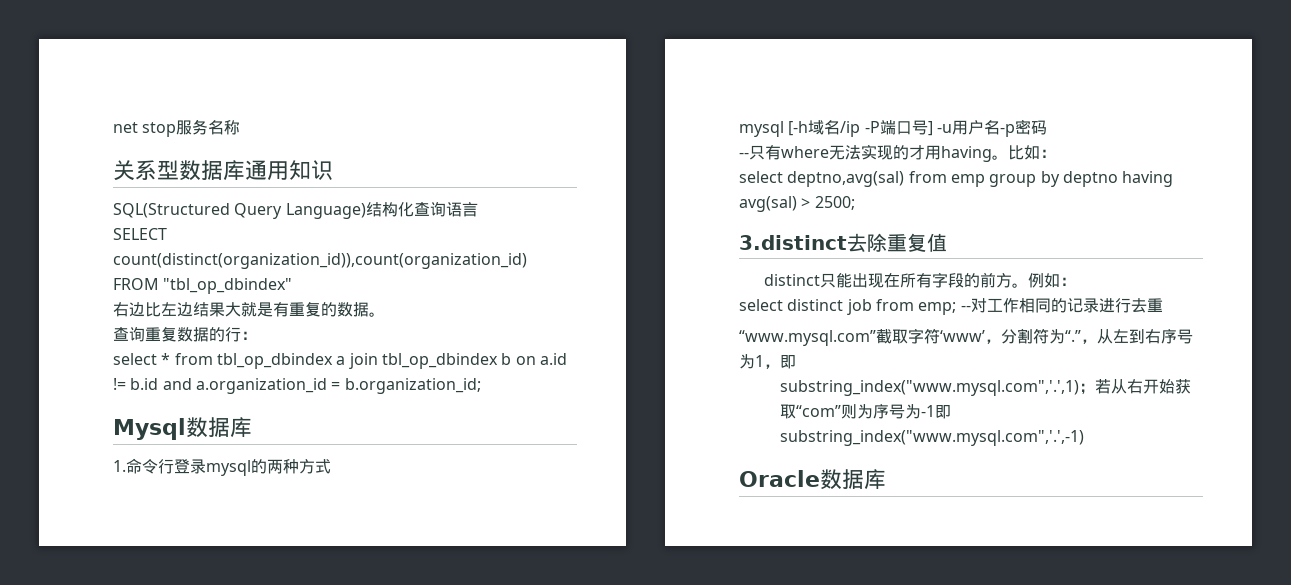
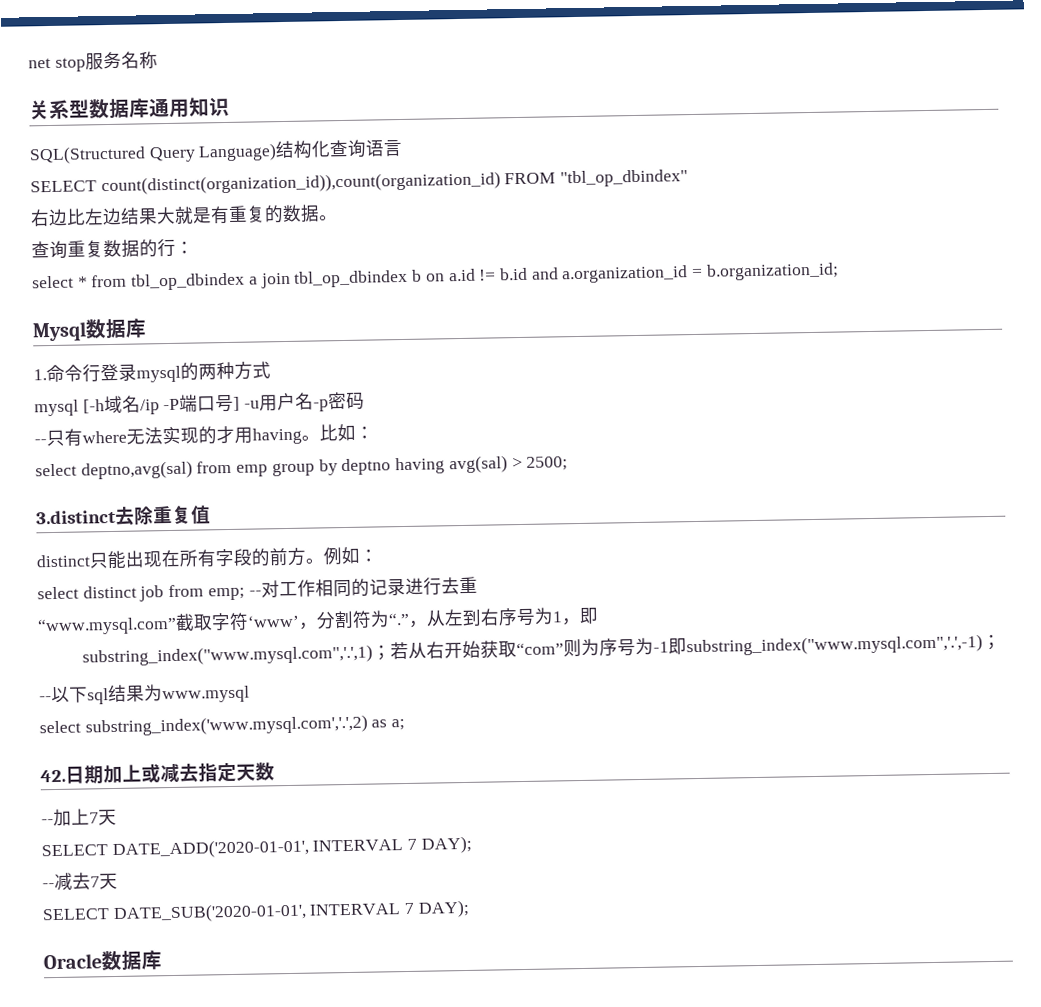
- substring_index("www.mysql.com",'.',1)；若从右开始获取“com”则为序号为-1即substring_index("www.mysql.com",'.',-1)
+ substring_index("www.mysql.com",'.',1)；若从右开始获取“com”则为序号为-1即substring_index("www.mysql.com",'.',-1)；
+ --以下sql结果为www.mysql
+ select substring_index('www.mysql.com','.',2) as a;
+ 42.日期加上或减去指定天数
+ --加上7天
+ SELECT DATE_ADD('2020-01-01', INTERVAL 7 DAY);
+ --减去7天
+ SELECT DATE_SUB('2020-01-01', INTERVAL 7 DAY);

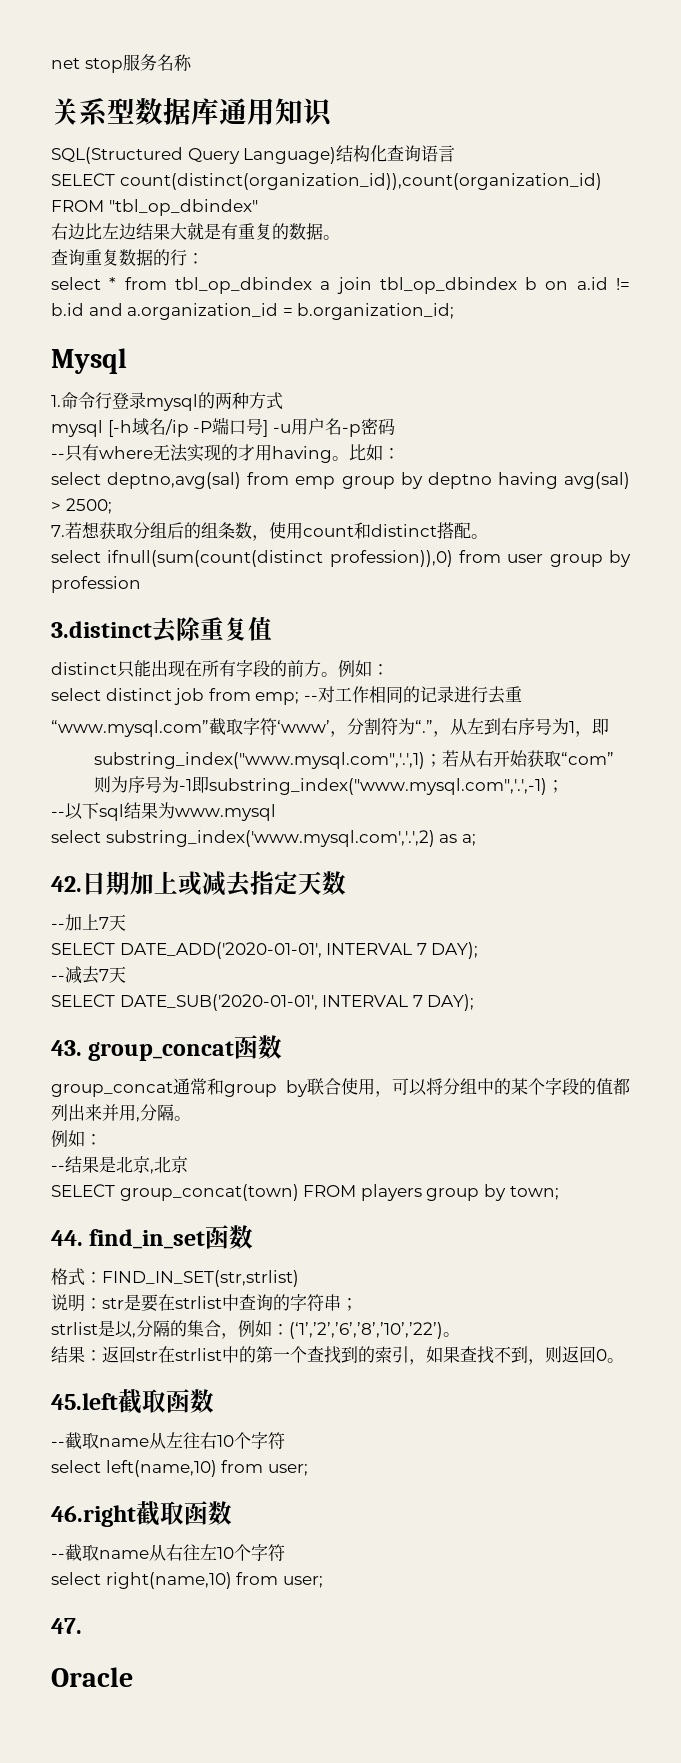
- Mysql数据库
+ Mysql
+ 7.若想获取分组后的组条数，使用count和distinct搭配。
+ select ifnull(sum(count(distinct profession)),0) from user group by profession
+ 43. group_concat函数
+ group_concat通常和group by联合使用，可以将分组中的某个字段的值都列出来并用,分隔。
+ 例如：
+ --结果是北京,北京
+ SELECT group_concat(town) FROM players group by town;
+ 44. find_in_set函数
+ 格式：FIND_IN_SET(str,strlist)
+ 说明：str是要在strlist中查询的字符串；
+ strlist是以,分隔的集合，例如：(‘1’,’2’,’6’,’8’,’10’,’22’)。
+ 结果：返回str在strlist中的第一个查找到的索引，如果查找不到，则返回0。
+ 45.left截取函数
+ --截取name从左往右10个字符
+ select left(name,10) from user;
+ 46.right截取函数
+ --截取name从右往左10个字符
+ select right(name,10) from user;
+ 47.
- Oracle数据库
+ Oracle

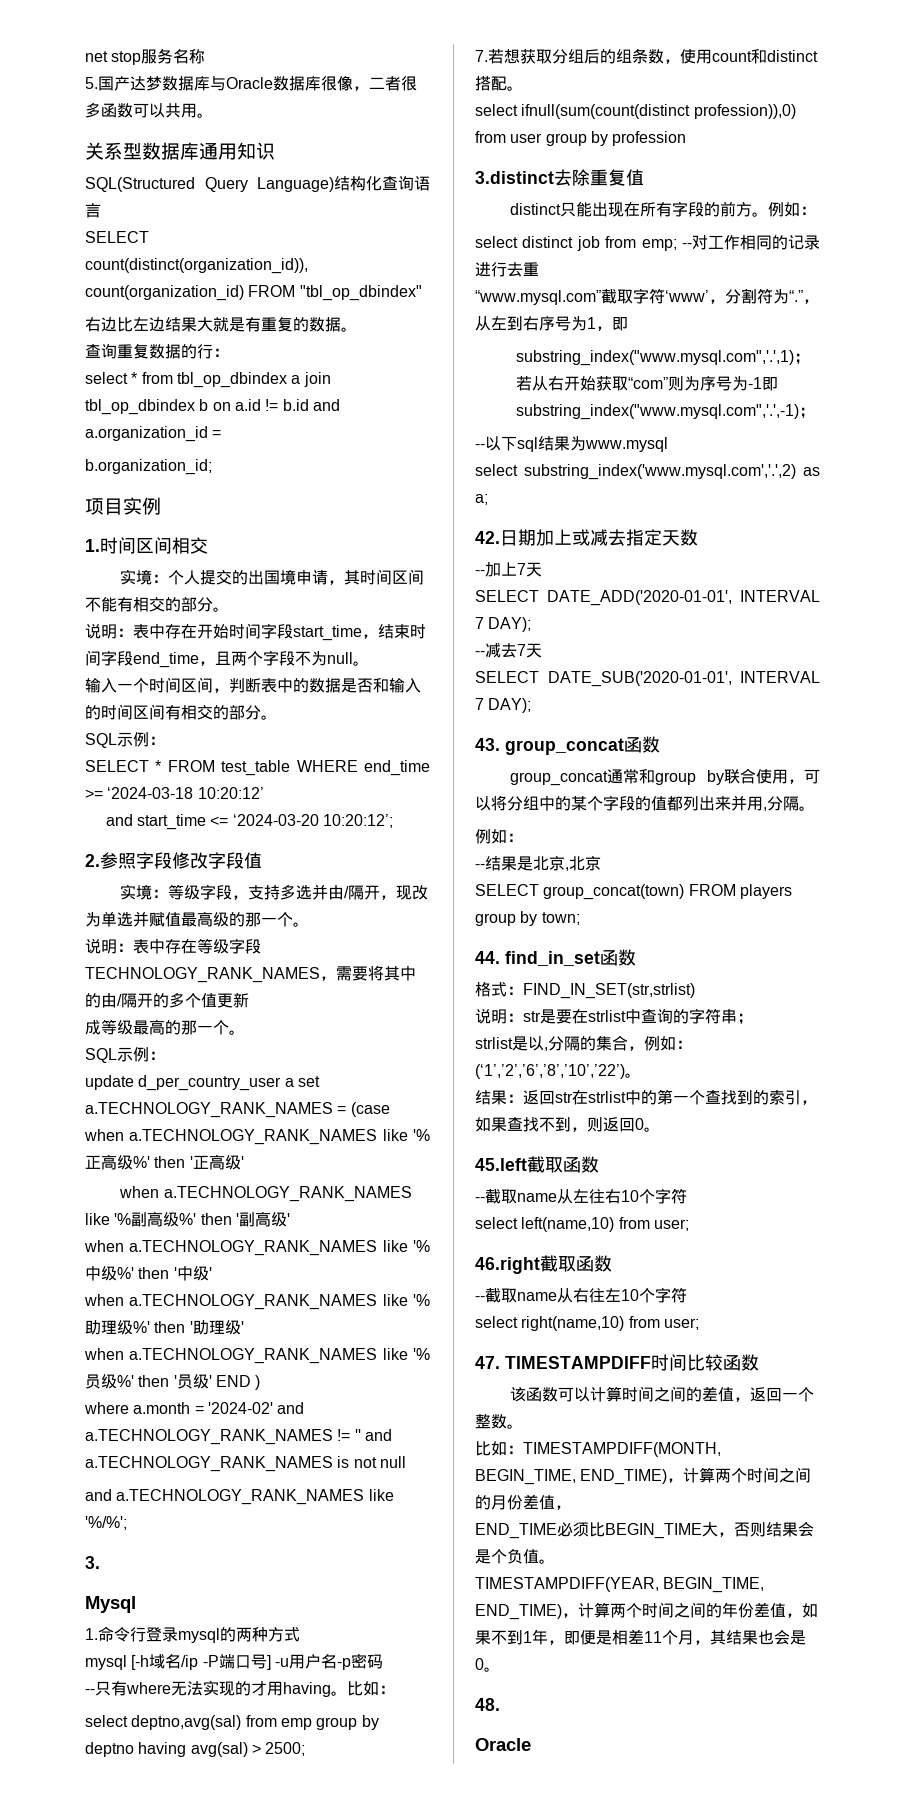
+ 5.国产达梦数据库与Oracle数据库很像，二者很多函数可以共用。
- select * from tbl_op_dbindex a join tbl_op_dbindex b on a.id != b.id and a.organization_id = b.organization_id;
+ select * from tbl_op_dbindex a join tbl_op_dbindex b on a.id != b.id and a.organization_id =
+ b.organization_id;
+ 项目实例
+ 1.时间区间相交
+ 实境：个人提交的出国境申请，其时间区间不能有相交的部分。
+ 说明：表中存在开始时间字段start_time，结束时间字段end_time，且两个字段不为null。
+ 输入一个时间区间，判断表中的数据是否和输入的时间区间有相交的部分。
+ SQL示例：
+ SELECT * FROM test_table WHERE end_time >= ‘2024-03-18 10:20:12’
+ and start_time <= ‘2024-03-20 10:20:12’;
+ 2.参照字段修改字段值
+ 实境：等级字段，支持多选并由/隔开，现改为单选并赋值最高级的那一个。
+ 说明：表中存在等级字段TECHNOLOGY_RANK_NAMES，需要将其中的由/隔开的多个值更新
+ 成等级最高的那一个。
+ SQL示例：
+ update d_per_country_user a set a.TECHNOLOGY_RANK_NAMES = (case when a.TECHNOLOGY_RANK_NAMES like '%正高级%' then '正高级'
+ when a.TECHNOLOGY_RANK_NAMES like '%副高级%' then '副高级'
+ when a.TECHNOLOGY_RANK_NAMES like '%中级%' then '中级'
+ when a.TECHNOLOGY_RANK_NAMES like '%助理级%' then '助理级'
+ when a.TECHNOLOGY_RANK_NAMES like '%员级%' then '员级' END )
+ where a.month = '2024-02' and a.TECHNOLOGY_RANK_NAMES != '' and a.TECHNOLOGY_RANK_NAMES is not null
+ and a.TECHNOLOGY_RANK_NAMES like '%/%';
+ 3.
- 47.
+ 47. TIMESTAMPDIFF时间比较函数
+ 该函数可以计算时间之间的差值，返回一个整数。
+ 比如：TIMESTAMPDIFF(MONTH, BEGIN_TIME, END_TIME)，计算两个时间之间的月份差值，
+ END_TIME必须比BEGIN_TIME大，否则结果会是个负值。
+ TIMESTAMPDIFF(YEAR, BEGIN_TIME, END_TIME)，计算两个时间之间的年份差值，如果不到1年，即便是相差11个月，其结果也会是0。
+ 48.

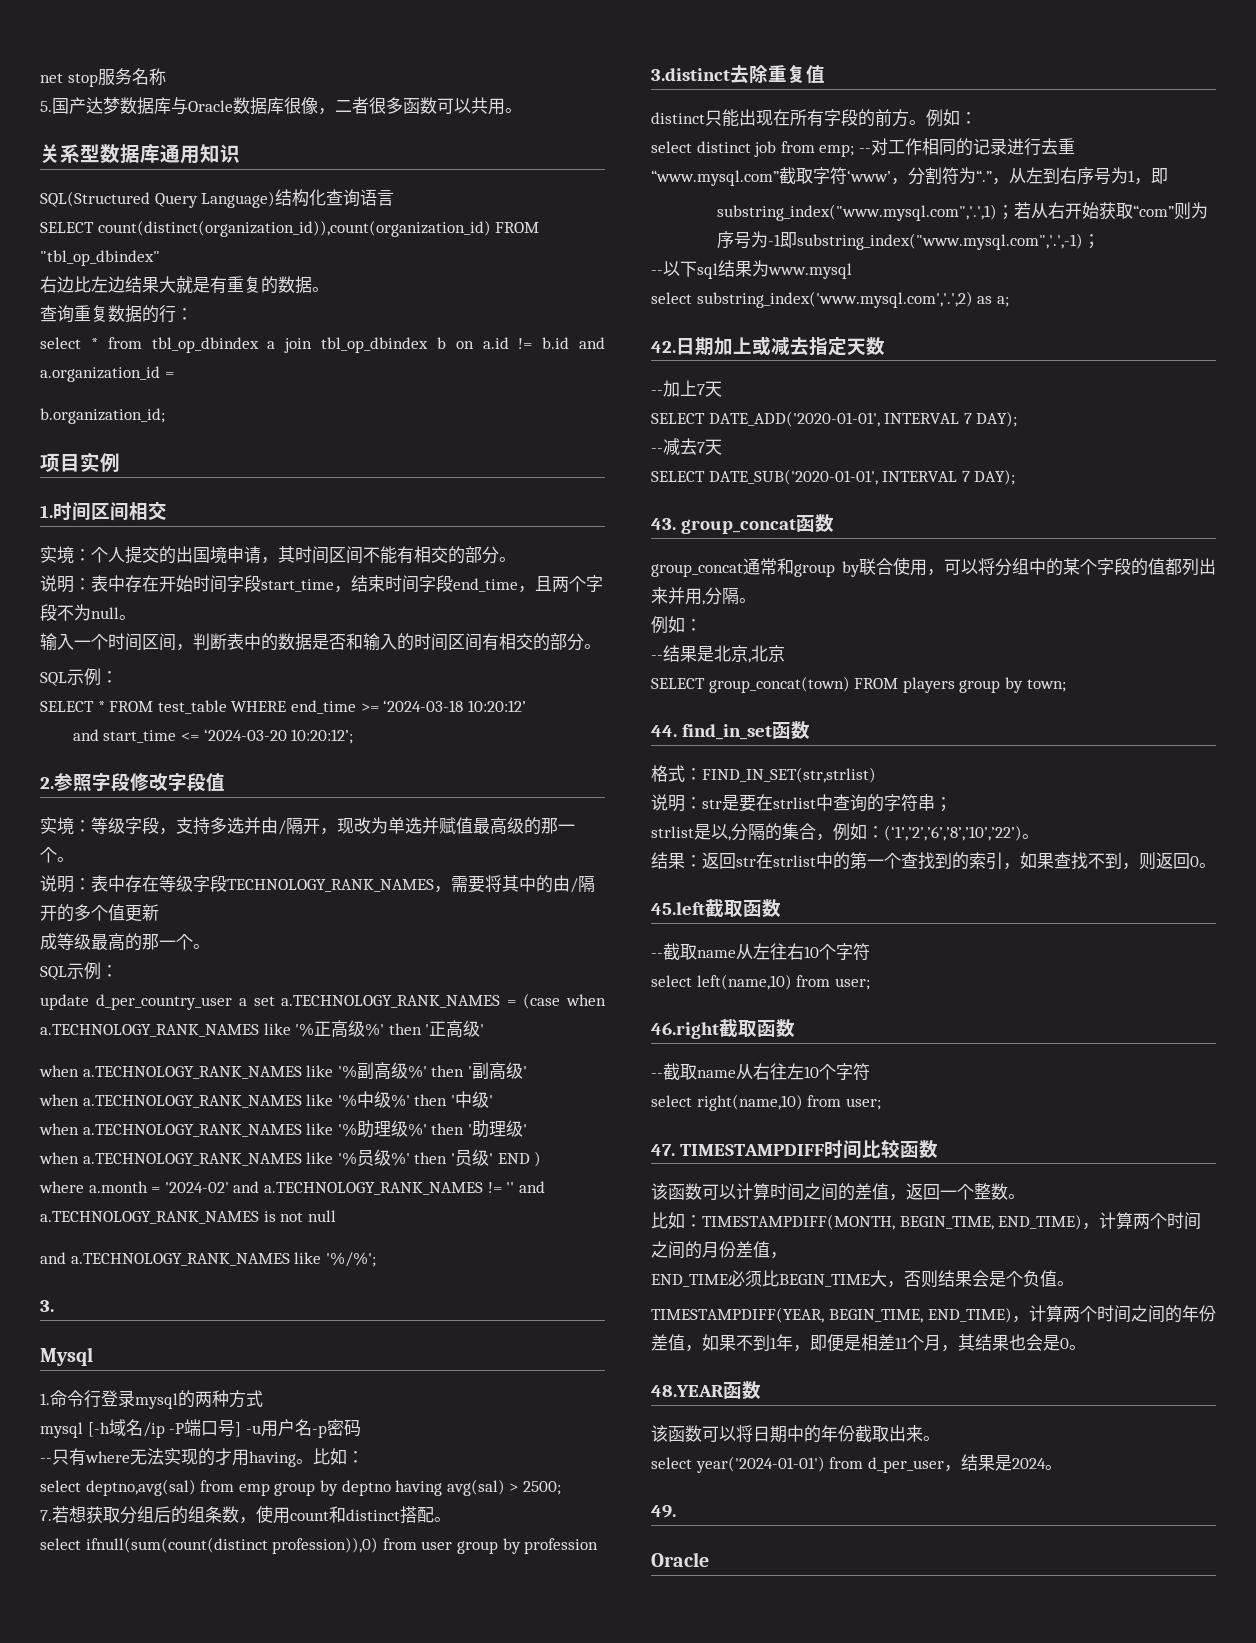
- 48.
+ 48.YEAR函数
+ 该函数可以将日期中的年份截取出来。
+ select year('2024-01-01') from d_per_user，结果是2024。
+ 49.

